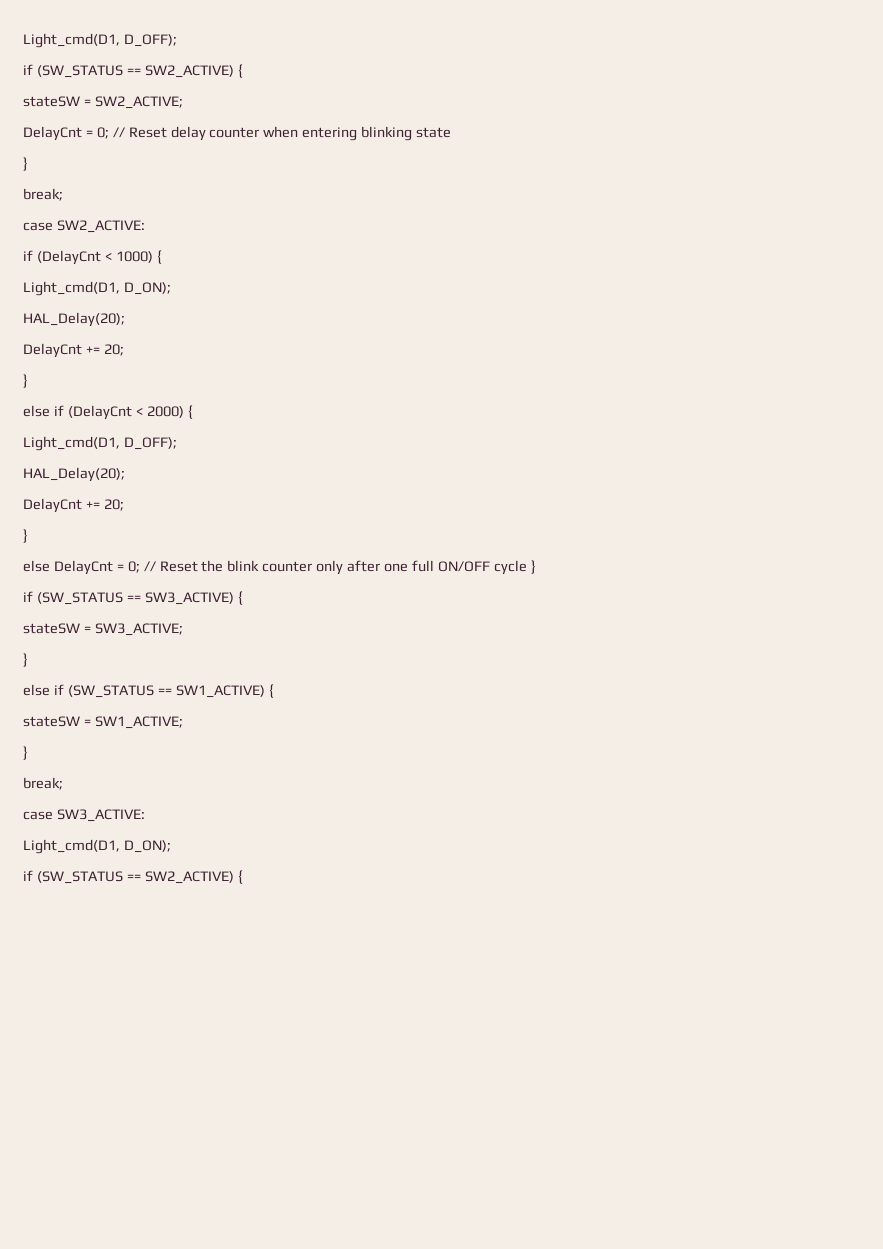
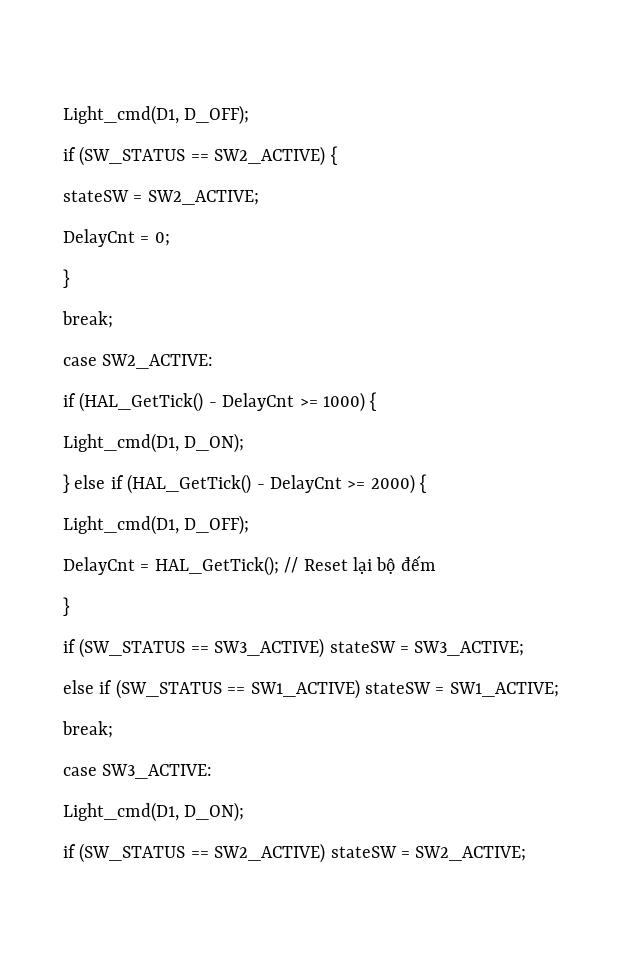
- DelayCnt = 0; // Reset delay counter when entering blinking state
+ DelayCnt = 0;
- if (DelayCnt < 1000) {
+ if (HAL_GetTick() - DelayCnt >= 1000) {
  Light_cmd(D1, D_ON);
- HAL_Delay(20);
- DelayCnt += 20;
+ } else if (HAL_GetTick() - DelayCnt >= 2000) {
+ Light_cmd(D1, D_OFF);
+ DelayCnt = HAL_GetTick(); // Reset lại bộ đếm
  }
- else if (DelayCnt < 2000) {
- Light_cmd(D1, D_OFF);
- HAL_Delay(20);
- DelayCnt += 20;
- }
- else DelayCnt = 0; // Reset the blink counter only after one full ON/OFF cycle }
- if (SW_STATUS == SW3_ACTIVE) {
- stateSW = SW3_ACTIVE;
- }
+ if (SW_STATUS == SW3_ACTIVE) stateSW = SW3_ACTIVE;
- else if (SW_STATUS == SW1_ACTIVE) {
- stateSW = SW1_ACTIVE;
- }
+ else if (SW_STATUS == SW1_ACTIVE) stateSW = SW1_ACTIVE;
  case SW3_ACTIVE:
  Light_cmd(D1, D_ON);
- if (SW_STATUS == SW2_ACTIVE) {
+ if (SW_STATUS == SW2_ACTIVE) stateSW = SW2_ACTIVE;

